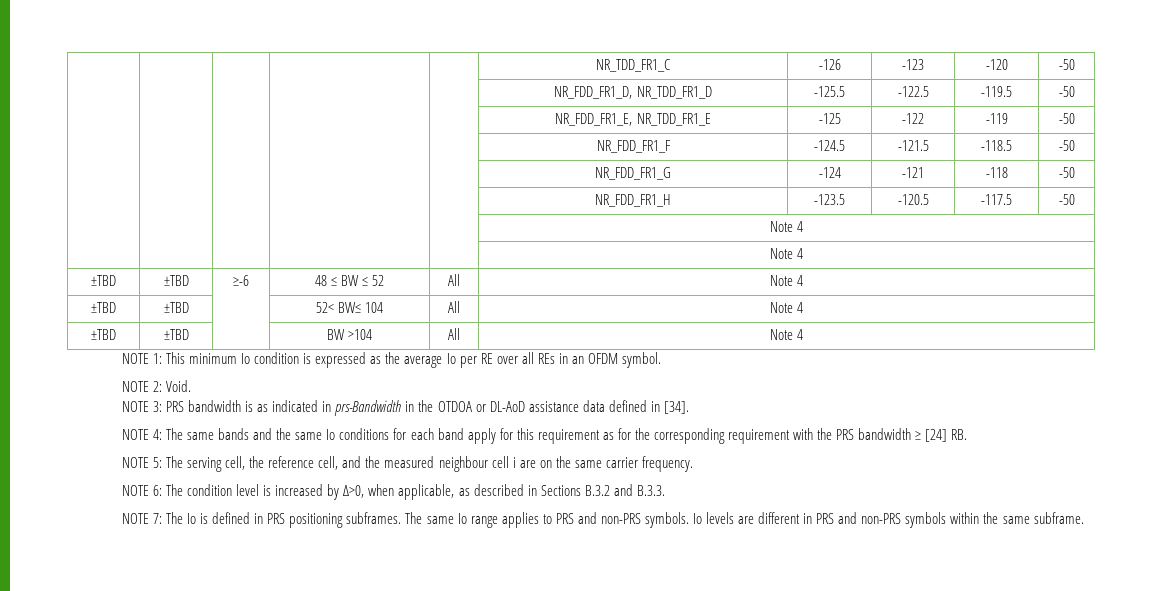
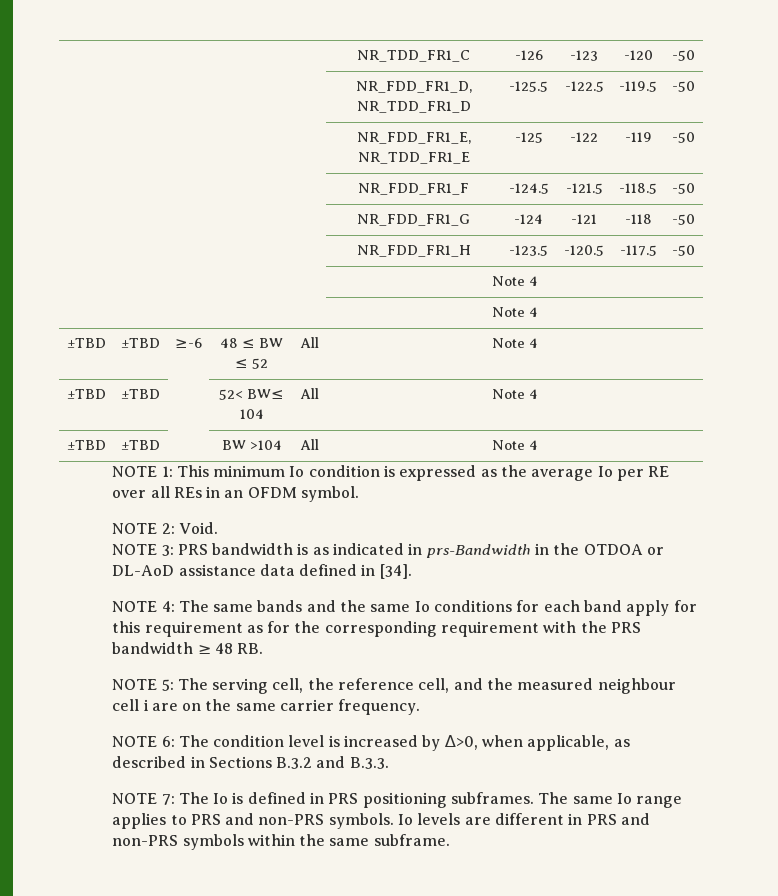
- NOTE 4: The same bands and the same Io conditions for each band apply for this requirement as for the corresponding requirement with the PRS bandwidth ≥ [24] RB.
+ NOTE 4: The same bands and the same Io conditions for each band apply for this requirement as for the corresponding requirement with the PRS bandwidth ≥ 48 RB.

